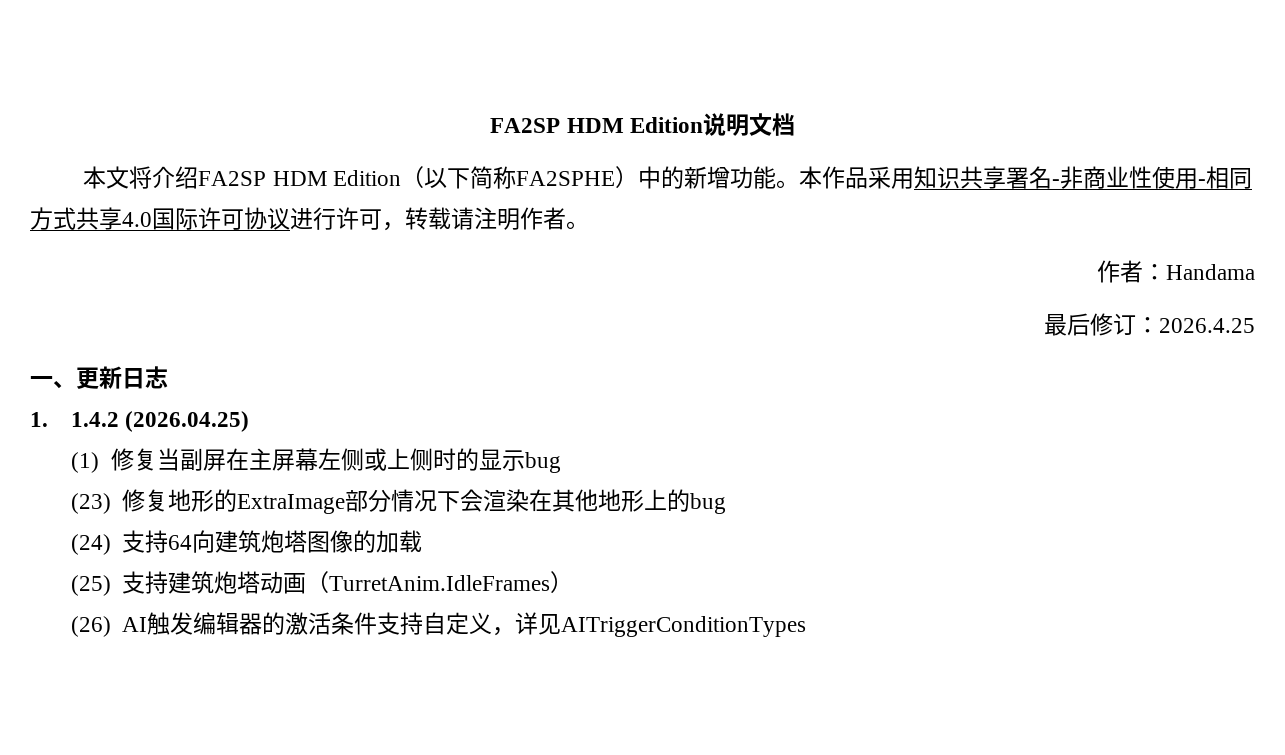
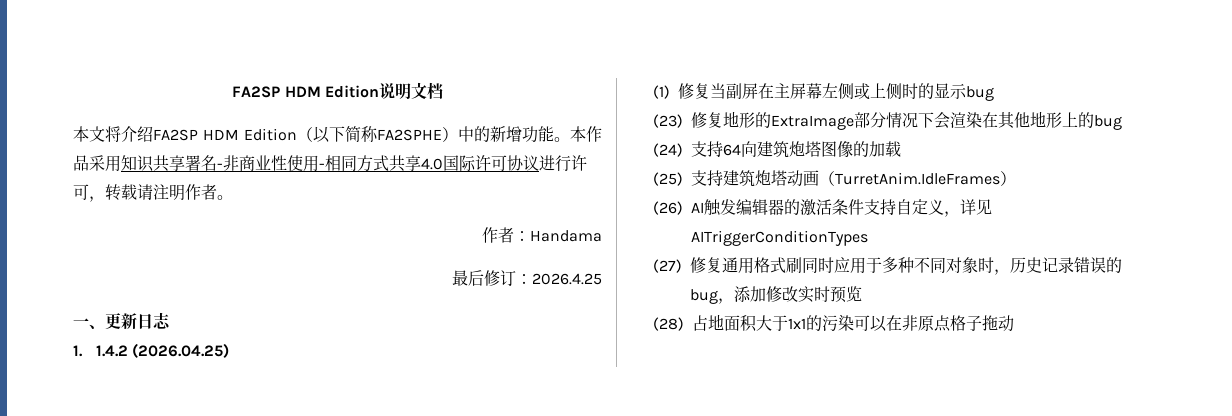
+ (27)修复通用格式刷同时应用于多种不同对象时，历史记录错误的bug，添加修改实时预览
+ (28)占地面积大于1x1的污染可以在非原点格子拖动

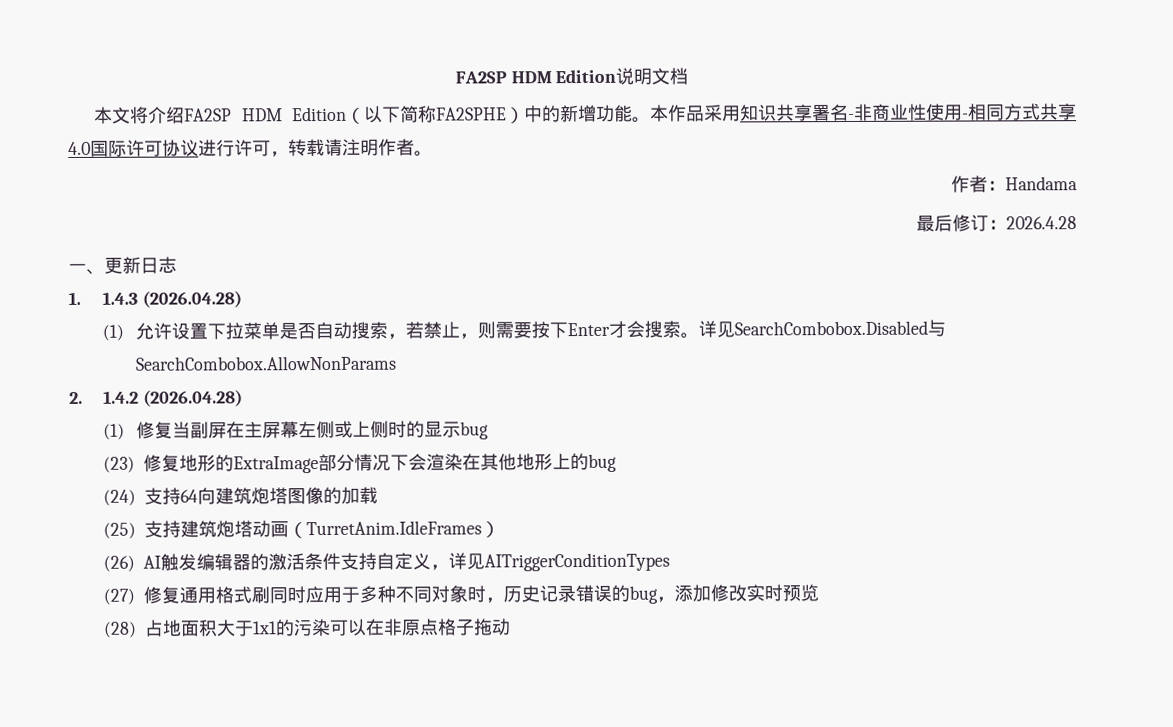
- 最后修订：2026.4.25
+ 最后修订：2026.4.28
- 1. 1.4.2 (2026.04.25)
+ 1. 1.4.3 (2026.04.28)
+ (1)允许设置下拉菜单是否自动搜索，若禁止，则需要按下Enter才会搜索。详见SearchCombobox.Disabled与SearchCombobox.AllowNonParams
+ 2. 1.4.2 (2026.04.28)

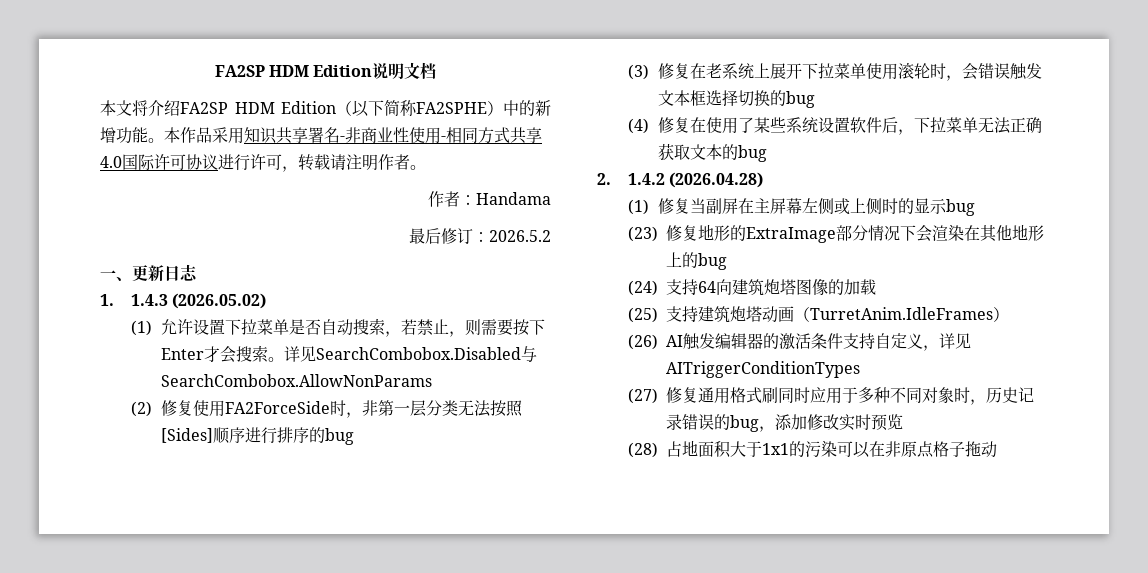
- 最后修订：2026.4.28
+ 最后修订：2026.5.2
- 1. 1.4.3 (2026.04.28)
+ 1. 1.4.3 (2026.05.02)
+ (2)修复使用FA2ForceSide时，非第一层分类无法按照[Sides]顺序进行排序的bug
+ (3)修复在老系统上展开下拉菜单使用滚轮时，会错误触发文本框选择切换的bug
+ (4)修复在使用了某些系统设置软件后，下拉菜单无法正确获取文本的bug

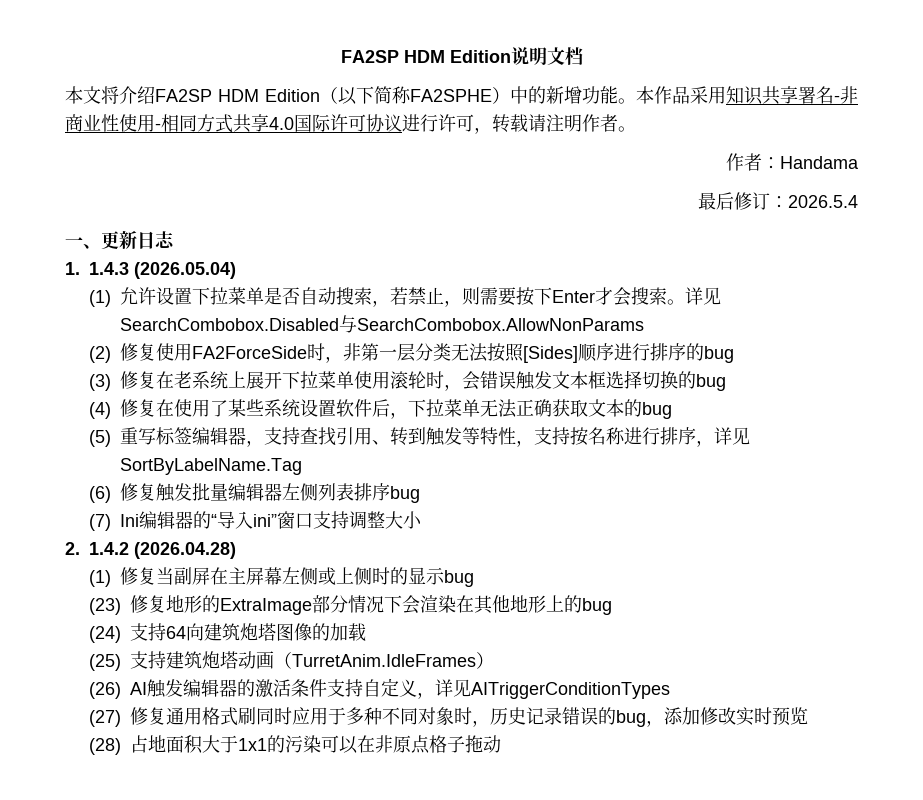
- 最后修订：2026.5.2
+ 最后修订：2026.5.4
- 1. 1.4.3 (2026.05.02)
+ 1. 1.4.3 (2026.05.04)
+ (5)重写标签编辑器，支持查找引用、转到触发等特性，支持按名称进行排序，详见SortByLabelName.Tag
+ (6)修复触发批量编辑器左侧列表排序bug
+ (7) Ini编辑器的“导入ini”窗口支持调整大小

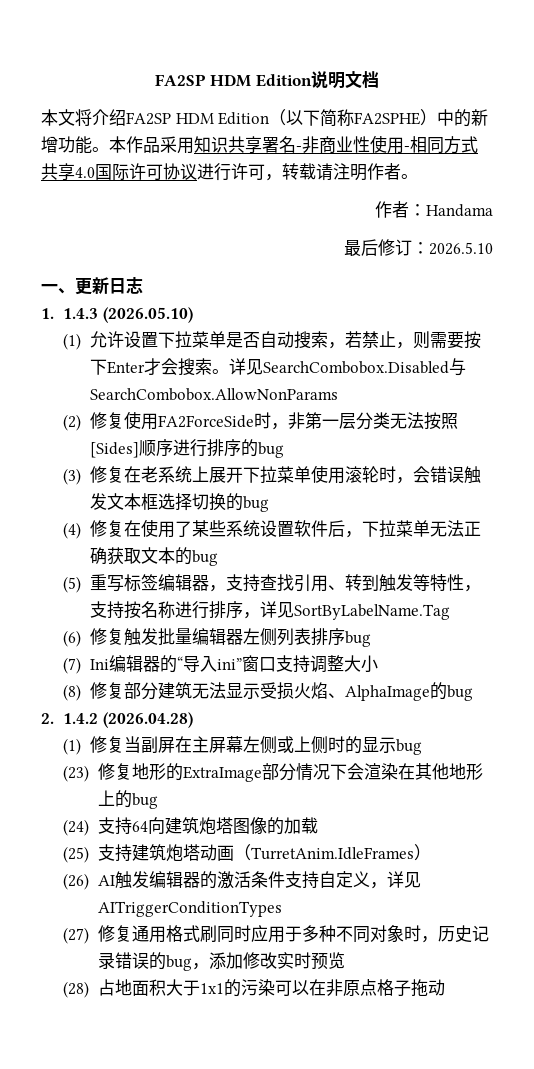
- 最后修订：2026.5.4
+ 最后修订：2026.5.10
- 1. 1.4.3 (2026.05.04)
+ 1. 1.4.3 (2026.05.10)
+ (8)修复部分建筑无法显示受损火焰、AlphaImage的bug

